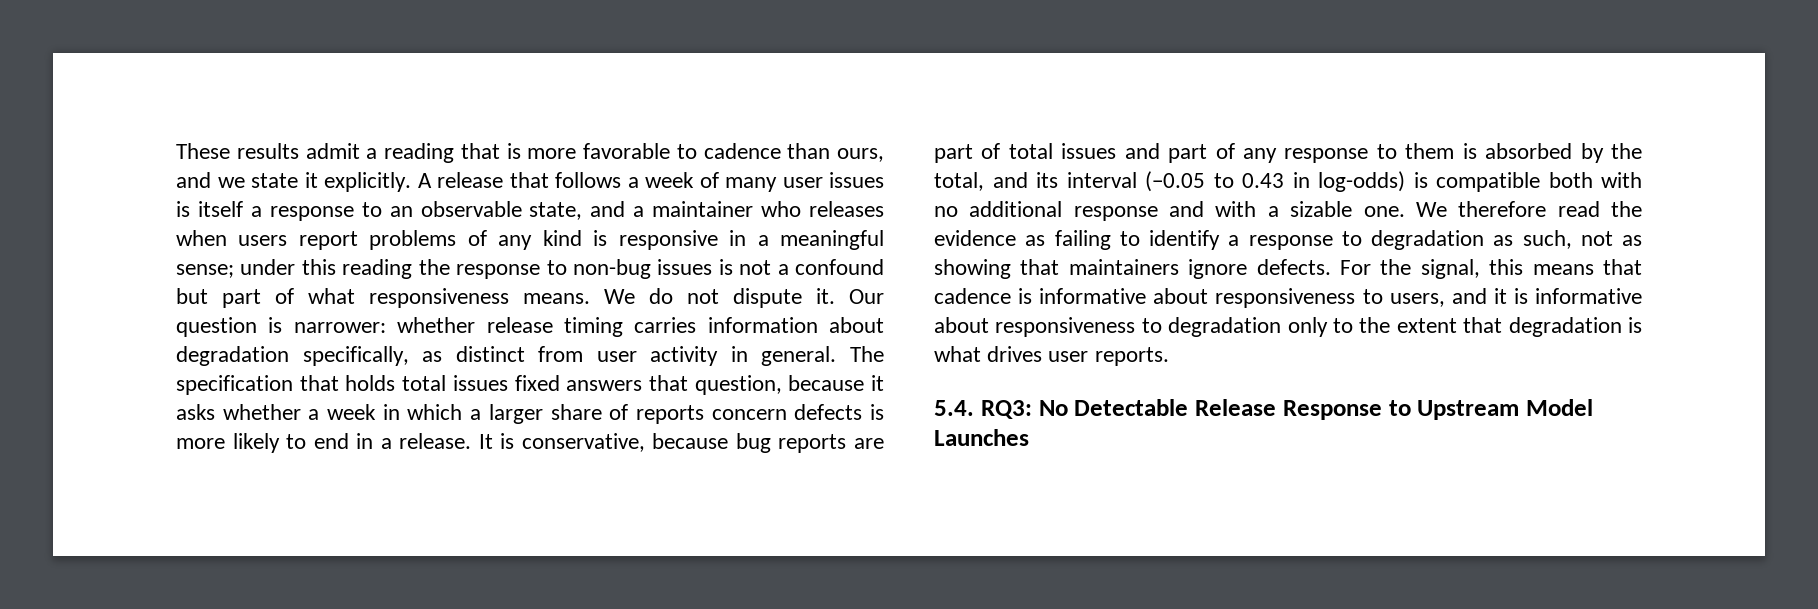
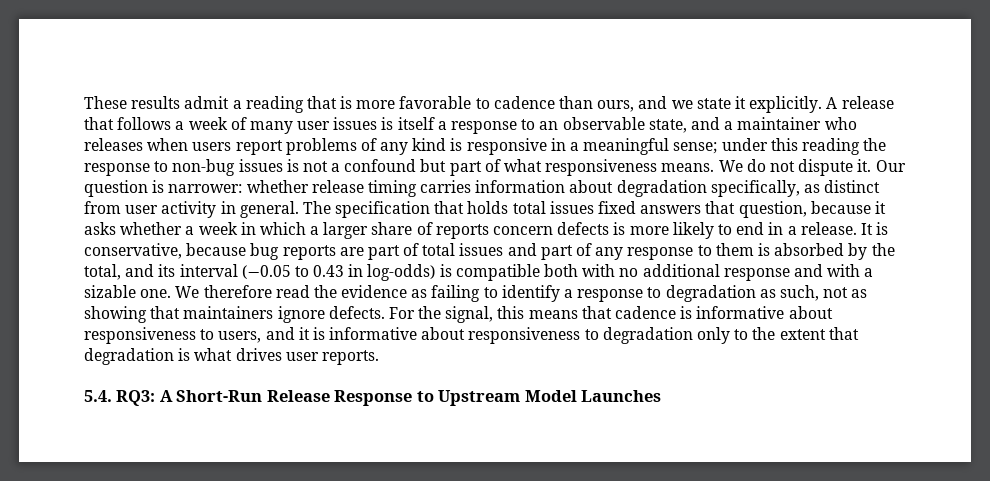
- 5.4. RQ3: No Detectable Release Response to Upstream Model Launches
+ 5.4. RQ3: A Short-Run Release Response to Upstream Model Launches

